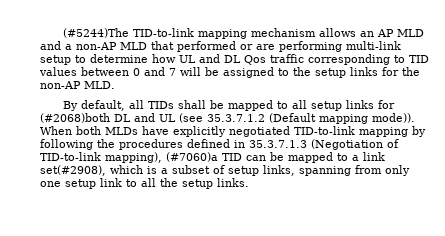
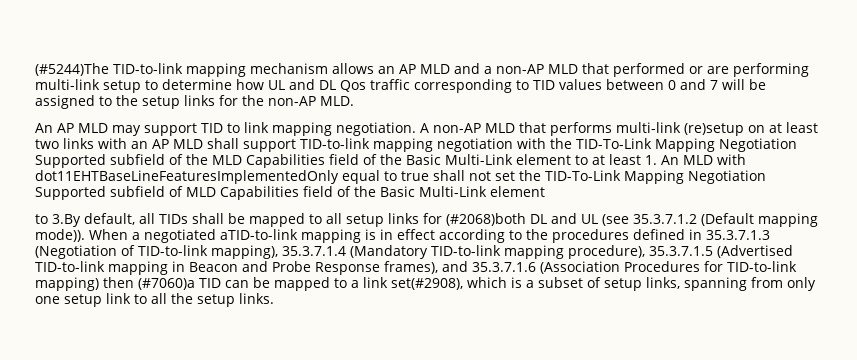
- By default, all TIDs shall be mapped to all setup links for (#2068)both DL and UL (see 35.3.7.1.2 (Default mapping mode)).
+ An AP MLD may support TID to link mapping negotiation. A non-AP MLD that performs multi-link (re)setup on at least two links with an AP MLD shall support TID-to-link mapping negotiation with the TID-To-Link Mapping Negotiation Supported subfield of the MLD Capabilities field of the Basic Multi-Link element to at least 1. An MLD with dot11EHTBaseLineFeaturesImplementedOnly equal to true shall not set the TID-To-Link Mapping Negotiation Supported subfield of MLD Capabilities field of the Basic Multi-Link element
+ to 3.By default, all TIDs shall be mapped to all setup links for (#2068)both DL and UL (see 35.3.7.1.2 (Default mapping mode)).
- When both MLDs have explicitly negotiated TID-to-link mapping by following the procedures defined in 35.3.7.1.3 (Negotiation of TID-to-link mapping), (#7060)a TID can be mapped to a link set(#2908), which is a subset of setup links, spanning from only one setup link to all the setup links.
+ When a negotiated aTID-to-link mapping is in effect according to the procedures defined in 35.3.7.1.3 (Negotiation of TID-to-link mapping), 35.3.7.1.4 (Mandatory TID-to-link mapping procedure), 35.3.7.1.5 (Advertised TID-to-link mapping in Beacon and Probe Response frames), and 35.3.7.1.6 (Association Procedures for TID-to-link mapping) then (#7060)a TID can be mapped to a link set(#2908), which is a subset of setup links, spanning from only one setup link to all the setup links.

